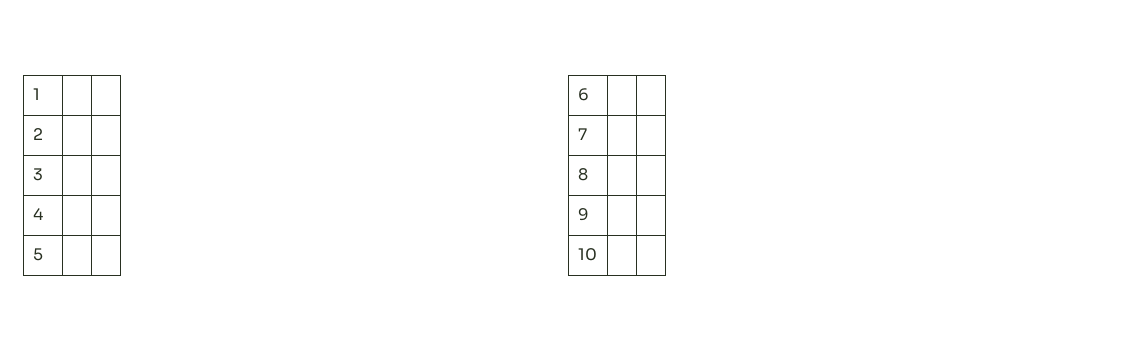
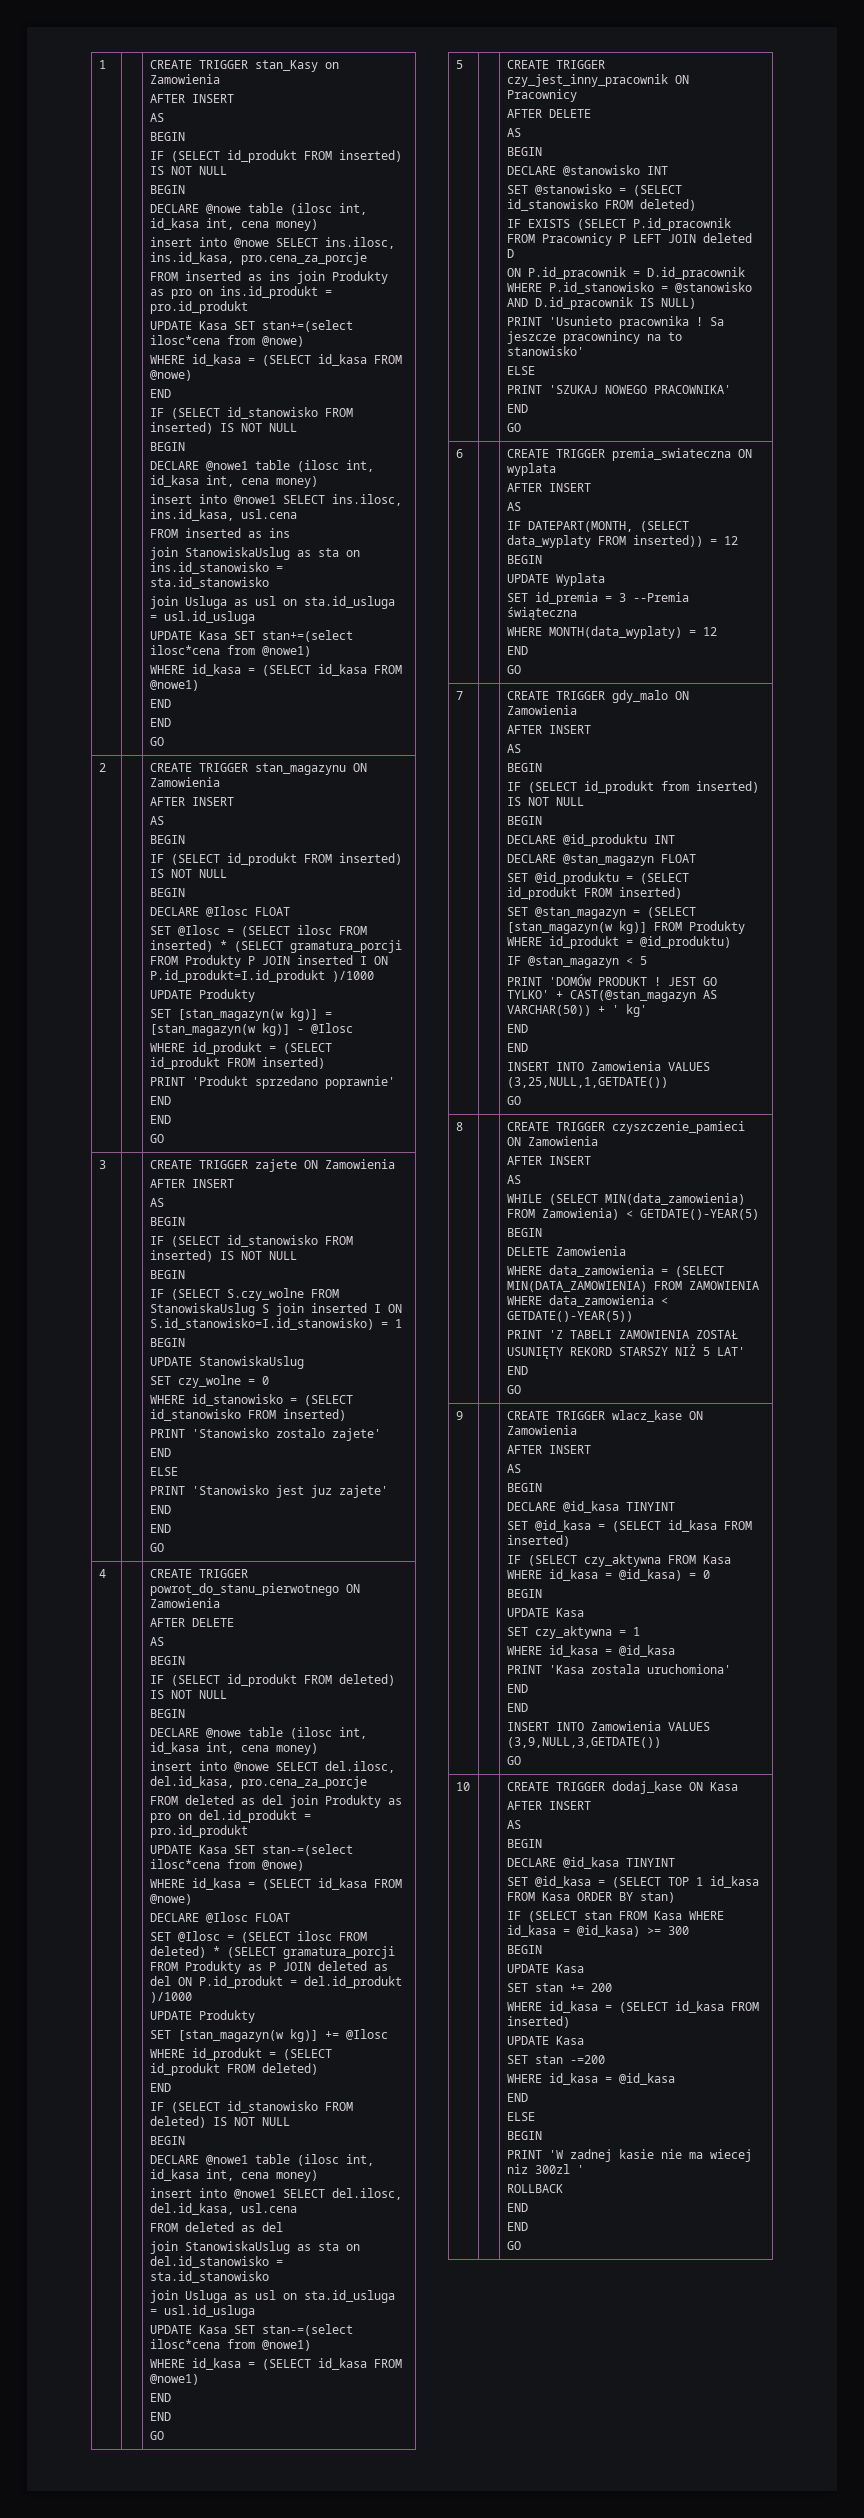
- 2 | |
- 3 | |
- 4 | |
- 5 | |
- 6 | |
- 7 | |
- 8 | |
- 9 | |
- 10 | |
+ CREATE TRIGGER stan_Kasy on Zamowienia
+ AFTER INSERT
+ AS
+ BEGIN
+ IF (SELECT id_produkt FROM inserted) IS NOT NULL
+ BEGIN
+ DECLARE @nowe table (ilosc int, id_kasa int, cena money)
+ insert into @nowe SELECT ins.ilosc, ins.id_kasa, pro.cena_za_porcje
+ FROM inserted as ins join Produkty as pro on ins.id_produkt = pro.id_produkt
+ UPDATE Kasa SET stan+=(select ilosc*cena from @nowe)
+ WHERE id_kasa = (SELECT id_kasa FROM @nowe)
+ END
+ IF (SELECT id_stanowisko FROM inserted) IS NOT NULL
+ BEGIN
+ DECLARE @nowe1 table (ilosc int, id_kasa int, cena money)
+ insert into @nowe1 SELECT ins.ilosc, ins.id_kasa, usl.cena
+ FROM inserted as ins
+ join StanowiskaUslug as sta on ins.id_stanowisko = sta.id_stanowisko
+ join Usluga as usl on sta.id_usluga = usl.id_usluga
+ UPDATE Kasa SET stan+=(select ilosc*cena from @nowe1)
+ WHERE id_kasa = (SELECT id_kasa FROM @nowe1)
+ END
+ END
+ GO
+ 2 | | CREATE TRIGGER stan_magazynu ON Zamowienia
+ AFTER INSERT
+ AS
+ BEGIN
+ IF (SELECT id_produkt FROM inserted) IS NOT NULL
+ BEGIN
+ DECLARE @Ilosc FLOAT
+ SET @Ilosc = (SELECT ilosc FROM inserted) * (SELECT gramatura_porcji FROM Produkty P JOIN inserted I ON P.id_produkt=I.id_produkt )/1000
+ UPDATE Produkty
+ SET [stan_magazyn(w kg)] = [stan_magazyn(w kg)] - @Ilosc
+ WHERE id_produkt = (SELECT id_produkt FROM inserted)
+ PRINT 'Produkt sprzedano poprawnie'
+ END
+ END
+ GO
+ 3 | | CREATE TRIGGER zajete ON Zamowienia
+ AFTER INSERT
+ AS
+ BEGIN
+ IF (SELECT id_stanowisko FROM inserted) IS NOT NULL
+ BEGIN
+ IF (SELECT S.czy_wolne FROM StanowiskaUslug S join inserted I ON S.id_stanowisko=I.id_stanowisko) = 1
+ BEGIN
+ UPDATE StanowiskaUslug
+ SET czy_wolne = 0
+ WHERE id_stanowisko = (SELECT id_stanowisko FROM inserted)
+ PRINT 'Stanowisko zostalo zajete'
+ END
+ ELSE
+ PRINT 'Stanowisko jest juz zajete'
+ END
+ END
+ GO
+ 4 | | CREATE TRIGGER powrot_do_stanu_pierwotnego ON Zamowienia
+ AFTER DELETE
+ AS
+ BEGIN
+ IF (SELECT id_produkt FROM deleted) IS NOT NULL
+ BEGIN
+ DECLARE @nowe table (ilosc int, id_kasa int, cena money)
+ insert into @nowe SELECT del.ilosc, del.id_kasa, pro.cena_za_porcje
+ FROM deleted as del join Produkty as pro on del.id_produkt = pro.id_produkt
+ UPDATE Kasa SET stan-=(select ilosc*cena from @nowe)
+ WHERE id_kasa = (SELECT id_kasa FROM @nowe)
+ DECLARE @Ilosc FLOAT
+ SET @Ilosc = (SELECT ilosc FROM deleted) * (SELECT gramatura_porcji FROM Produkty as P JOIN deleted as del ON P.id_produkt = del.id_produkt )/1000
+ UPDATE Produkty
+ SET [stan_magazyn(w kg)] += @Ilosc
+ WHERE id_produkt = (SELECT id_produkt FROM deleted)
+ END
+ IF (SELECT id_stanowisko FROM deleted) IS NOT NULL
+ BEGIN
+ DECLARE @nowe1 table (ilosc int, id_kasa int, cena money)
+ insert into @nowe1 SELECT del.ilosc, del.id_kasa, usl.cena
+ FROM deleted as del
+ join StanowiskaUslug as sta on del.id_stanowisko = sta.id_stanowisko
+ join Usluga as usl on sta.id_usluga = usl.id_usluga
+ UPDATE Kasa SET stan-=(select ilosc*cena from @nowe1)
+ WHERE id_kasa = (SELECT id_kasa FROM @nowe1)
+ END
+ END
+ GO
+ 5 | | CREATE TRIGGER czy_jest_inny_pracownik ON Pracownicy
+ AFTER DELETE
+ AS
+ BEGIN
+ DECLARE @stanowisko INT
+ SET @stanowisko = (SELECT id_stanowisko FROM deleted)
+ IF EXISTS (SELECT P.id_pracownik FROM Pracownicy P LEFT JOIN deleted D
+ ON P.id_pracownik = D.id_pracownik WHERE P.id_stanowisko = @stanowisko AND D.id_pracownik IS NULL)
+ PRINT 'Usunieto pracownika ! Sa jeszcze pracownincy na to stanowisko'
+ ELSE
+ PRINT 'SZUKAJ NOWEGO PRACOWNIKA'
+ END
+ GO
+ 6 | | CREATE TRIGGER premia_swiateczna ON wyplata
+ AFTER INSERT
+ AS
+ IF DATEPART(MONTH, (SELECT data_wyplaty FROM inserted)) = 12
+ BEGIN
+ UPDATE Wyplata
+ SET id_premia = 3 --Premia świąteczna
+ WHERE MONTH(data_wyplaty) = 12
+ END
+ GO
+ 7 | | CREATE TRIGGER gdy_malo ON Zamowienia
+ AFTER INSERT
+ AS
+ BEGIN
+ IF (SELECT id_produkt from inserted) IS NOT NULL
+ BEGIN
+ DECLARE @id_produktu INT
+ DECLARE @stan_magazyn FLOAT
+ SET @id_produktu = (SELECT id_produkt FROM inserted)
+ SET @stan_magazyn = (SELECT [stan_magazyn(w kg)] FROM Produkty WHERE id_produkt = @id_produktu)
+ IF @stan_magazyn < 5
+ PRINT 'DOMÓW PRODUKT ! JEST GO TYLKO' + CAST(@stan_magazyn AS VARCHAR(50)) + ' kg'
+ END
+ END
+ INSERT INTO Zamowienia VALUES (3,25,NULL,1,GETDATE())
+ GO
+ 8 | | CREATE TRIGGER czyszczenie_pamieci ON Zamowienia
+ AFTER INSERT
+ AS
+ WHILE (SELECT MIN(data_zamowienia) FROM Zamowienia) < GETDATE()-YEAR(5)
+ BEGIN
+ DELETE Zamowienia
+ WHERE data_zamowienia = (SELECT MIN(DATA_ZAMOWIENIA) FROM ZAMOWIENIA WHERE data_zamowienia < GETDATE()-YEAR(5))
+ PRINT 'Z TABELI ZAMOWIENIA ZOSTAŁ USUNIĘTY REKORD STARSZY NIŻ 5 LAT'
+ END
+ GO
+ 9 | | CREATE TRIGGER wlacz_kase ON Zamowienia
+ AFTER INSERT
+ AS
+ BEGIN
+ DECLARE @id_kasa TINYINT
+ SET @id_kasa = (SELECT id_kasa FROM inserted)
+ IF (SELECT czy_aktywna FROM Kasa WHERE id_kasa = @id_kasa) = 0
+ BEGIN
+ UPDATE Kasa
+ SET czy_aktywna = 1
+ WHERE id_kasa = @id_kasa
+ PRINT 'Kasa zostala uruchomiona'
+ END
+ END
+ INSERT INTO Zamowienia VALUES (3,9,NULL,3,GETDATE())
+ GO
+ 10 | | CREATE TRIGGER dodaj_kase ON Kasa
+ AFTER INSERT
+ AS
+ BEGIN
+ DECLARE @id_kasa TINYINT
+ SET @id_kasa = (SELECT TOP 1 id_kasa FROM Kasa ORDER BY stan)
+ IF (SELECT stan FROM Kasa WHERE id_kasa = @id_kasa) >= 300
+ BEGIN
+ UPDATE Kasa
+ SET stan += 200
+ WHERE id_kasa = (SELECT id_kasa FROM inserted)
+ UPDATE Kasa
+ SET stan -=200
+ WHERE id_kasa = @id_kasa
+ END
+ ELSE
+ BEGIN
+ PRINT 'W zadnej kasie nie ma wiecej niz 300zl '
+ ROLLBACK
+ END
+ END
+ GO

